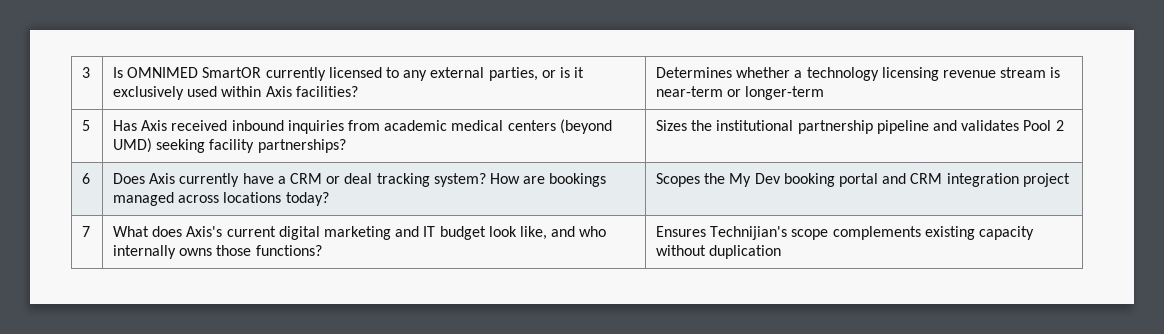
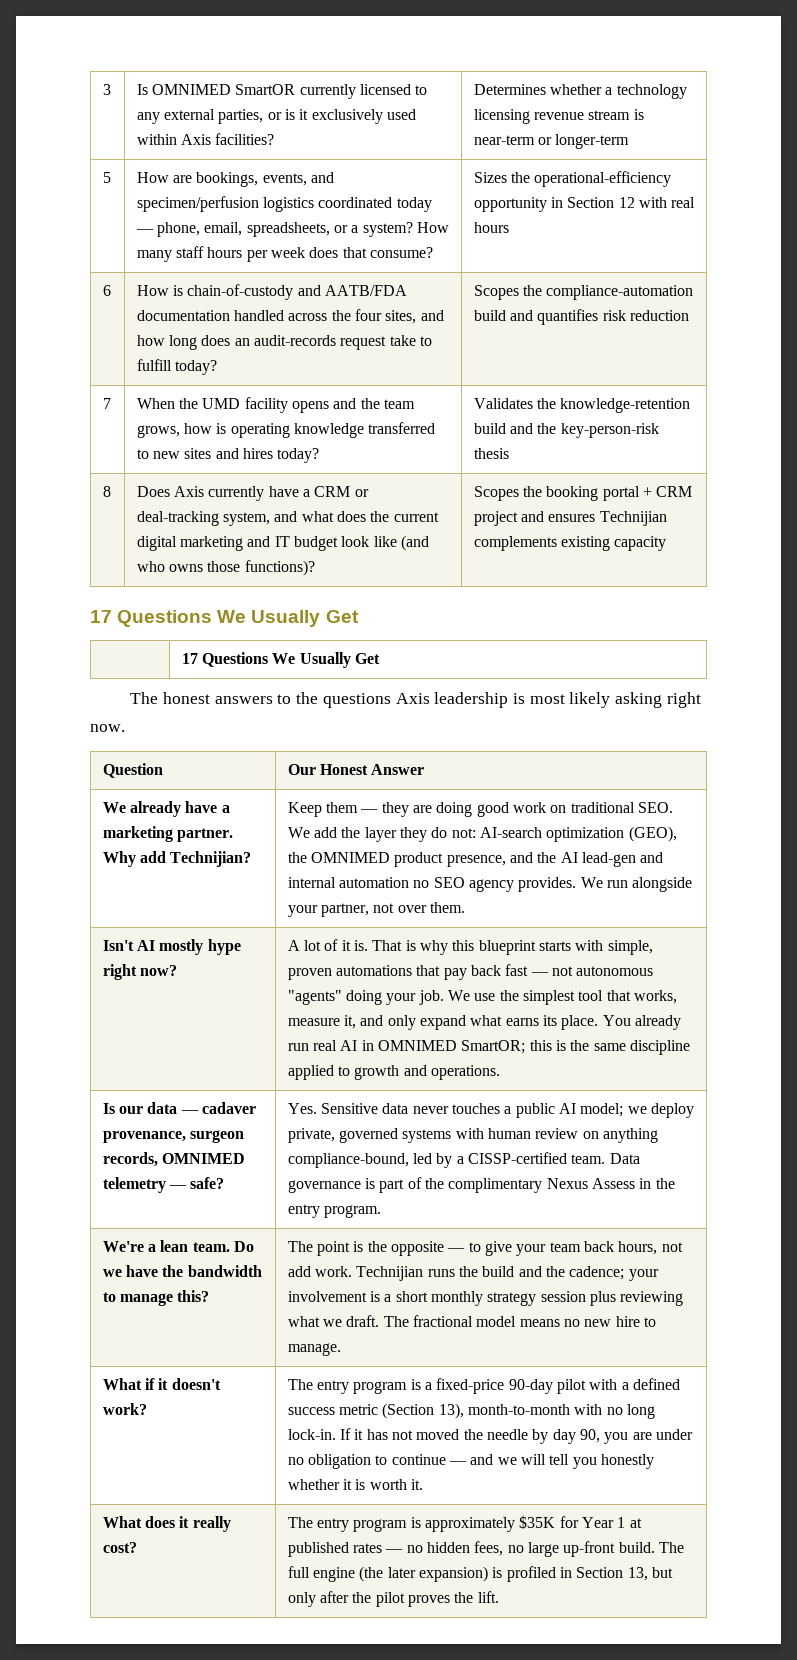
- 5 | Has Axis received inbound inquiries from academic medical centers (beyond UMD) seeking facility partnerships? | Sizes the institutional partnership pipeline and validates Pool 2
- 6 | Does Axis currently have a CRM or deal tracking system? How are bookings managed across locations today? | Scopes the My Dev booking portal and CRM integration project
- 7 | What does Axis's current digital marketing and IT budget look like, and who internally owns those functions? | Ensures Technijian's scope complements existing capacity without duplication
+ 5 | How are bookings, events, and specimen/perfusion logistics coordinated today — phone, email, spreadsheets, or a system? How many staff hours per week does that consume? | Sizes the operational-efficiency opportunity in Section 12 with real hours
+ 6 | How is chain-of-custody and AATB/FDA documentation handled across the four sites, and how long does an audit-records request take to fulfill today? | Scopes the compliance-automation build and quantifies risk reduction
+ 7 | When the UMD facility opens and the team grows, how is operating knowledge transferred to new sites and hires today? | Validates the knowledge-retention build and the key-person-risk thesis
+ 8 | Does Axis currently have a CRM or deal-tracking system, and what does the current digital marketing and IT budget look like (and who owns those functions)? | Scopes the booking portal + CRM project and ensures Technijian complements existing capacity
+ 17 Questions We Usually Get
+ | 17 Questions We Usually Get
+ The honest answers to the questions Axis leadership is most likely asking right now.
+ Question | Our Honest Answer
+ We already have a marketing partner. Why add Technijian? | Keep them — they are doing good work on traditional SEO. We add the layer they do not: AI-search optimization (GEO), the OMNIMED product presence, and the AI lead-gen and internal automation no SEO agency provides. We run alongside your partner, not over them.
+ Isn't AI mostly hype right now? | A lot of it is. That is why this blueprint starts with simple, proven automations that pay back fast — not autonomous "agents" doing your job. We use the simplest tool that works, measure it, and only expand what earns its place. You already run real AI in OMNIMED SmartOR; this is the same discipline applied to growth and operations.
+ Is our data — cadaver provenance, surgeon records, OMNIMED telemetry — safe? | Yes. Sensitive data never touches a public AI model; we deploy private, governed systems with human review on anything compliance-bound, led by a CISSP-certified team. Data governance is part of the complimentary Nexus Assess in the entry program.
+ We're a lean team. Do we have the bandwidth to manage this? | The point is the opposite — to give your team back hours, not add work. Technijian runs the build and the cadence; your involvement is a short monthly strategy session plus reviewing what we draft. The fractional model means no new hire to manage.
+ What if it doesn't work? | The entry program is a fixed-price 90-day pilot with a defined success metric (Section 13), month-to-month with no long lock-in. If it has not moved the needle by day 90, you are under no obligation to continue — and we will tell you honestly whether it is worth it.
+ What does it really cost? | The entry program is approximately $35K for Year 1 at published rates — no hidden fees, no large up-front build. The full engine (the later expansion) is profiled in Section 13, but only after the pilot proves the lift.

